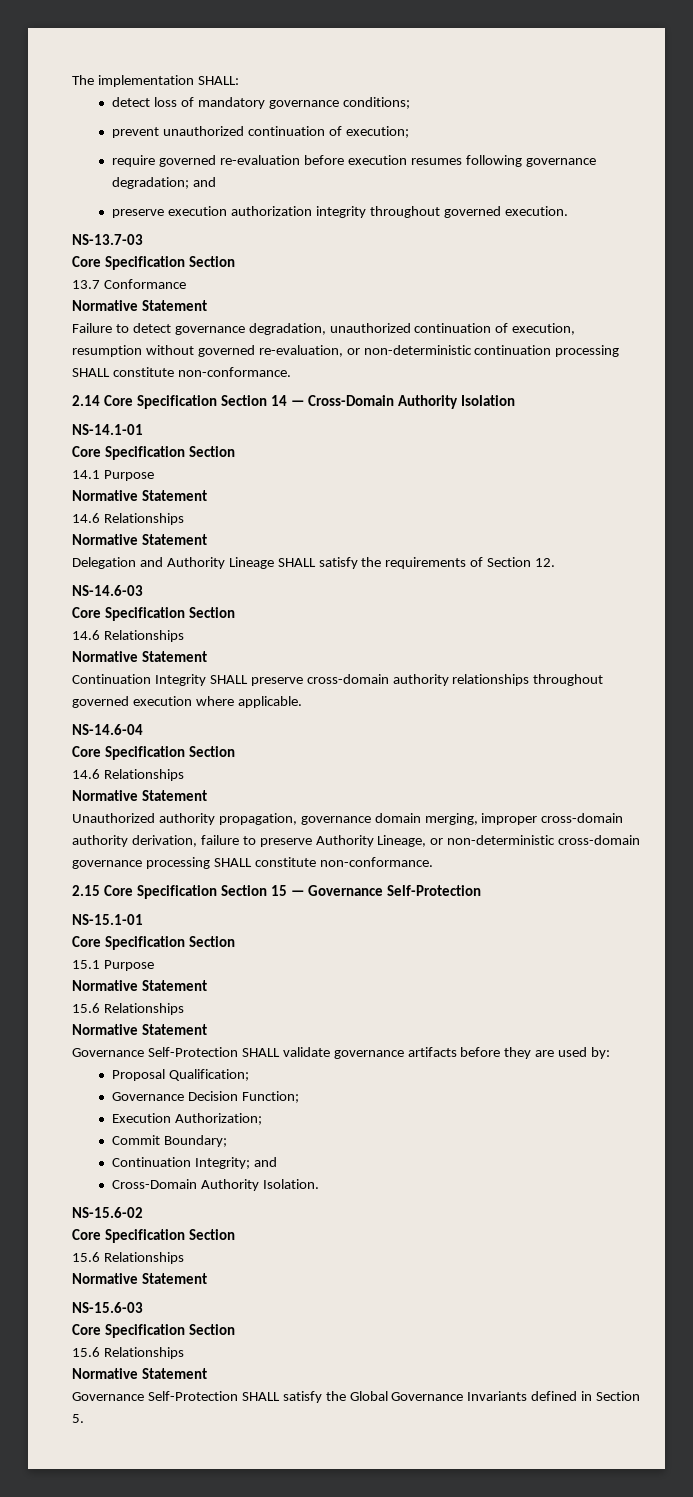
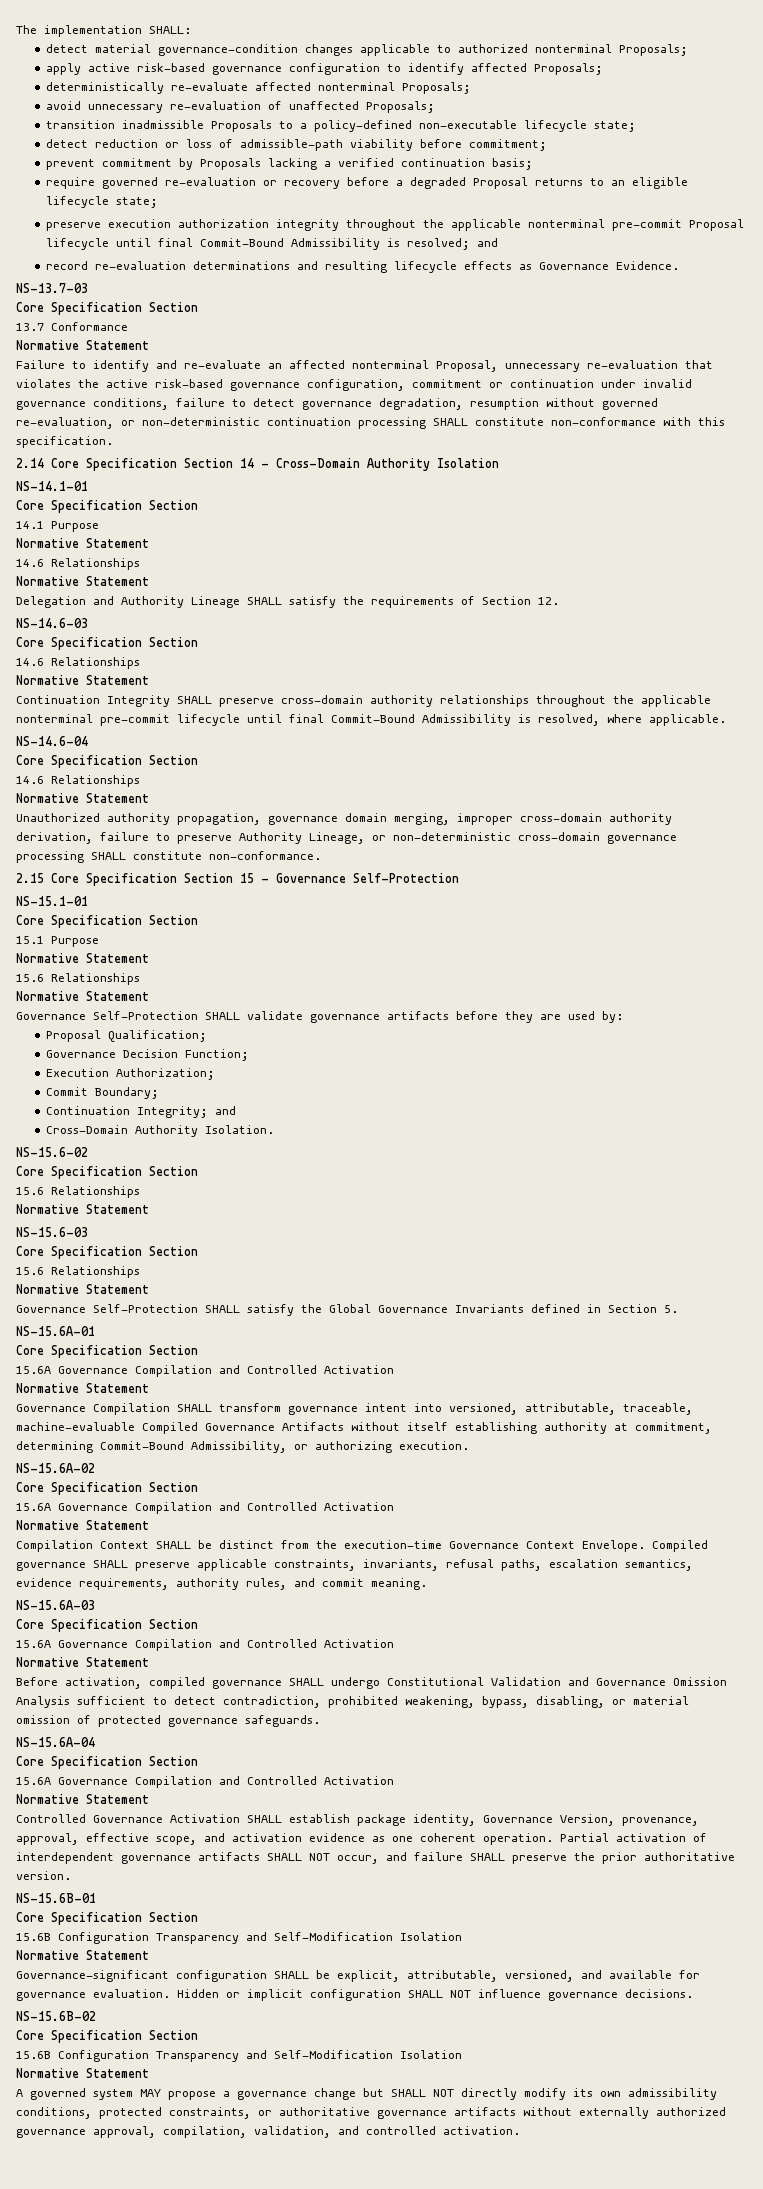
- detect loss of mandatory governance conditions;
- prevent unauthorized continuation of execution;
- require governed re-evaluation before execution resumes following governance degradation; and
+ detect material governance-condition changes applicable to authorized nonterminal Proposals;
+ apply active risk-based governance configuration to identify affected Proposals;
+ deterministically re-evaluate affected nonterminal Proposals;
+ avoid unnecessary re-evaluation of unaffected Proposals;
+ transition inadmissible Proposals to a policy-defined non-executable lifecycle state;
+ detect reduction or loss of admissible-path viability before commitment;
+ prevent commitment by Proposals lacking a verified continuation basis;
+ require governed re-evaluation or recovery before a degraded Proposal returns to an eligible lifecycle state;
- preserve execution authorization integrity throughout governed execution.
+ preserve execution authorization integrity throughout the applicable nonterminal pre-commit Proposal lifecycle until final Commit-Bound Admissibility is resolved; and
+ record re-evaluation determinations and resulting lifecycle effects as Governance Evidence.
- Failure to detect governance degradation, unauthorized continuation of execution, resumption without governed re-evaluation, or non-deterministic continuation processing SHALL constitute non-conformance.
+ Failure to identify and re-evaluate an affected nonterminal Proposal, unnecessary re-evaluation that violates the active risk-based governance configuration, commitment or continuation under invalid governance conditions, failure to detect governance degradation, resumption without governed re-evaluation, or non-deterministic continuation processing SHALL constitute non-conformance with this specification.
- 2.14 Core Specification Section 14 — Cross-Domain Authority Isolation
+ 2.14 Core Specification Section 14 - Cross-Domain Authority Isolation
- Continuation Integrity SHALL preserve cross-domain authority relationships throughout governed execution where applicable.
+ Continuation Integrity SHALL preserve cross-domain authority relationships throughout the applicable nonterminal pre-commit lifecycle until final Commit-Bound Admissibility is resolved, where applicable.
- 2.15 Core Specification Section 15 — Governance Self-Protection
+ 2.15 Core Specification Section 15 - Governance Self-Protection
+ NS-15.6A-01
+ Core Specification Section
+ 15.6A Governance Compilation and Controlled Activation
+ Normative Statement
+ Governance Compilation SHALL transform governance intent into versioned, attributable, traceable, machine-evaluable Compiled Governance Artifacts without itself establishing authority at commitment, determining Commit-Bound Admissibility, or authorizing execution.
+ NS-15.6A-02
+ Core Specification Section
+ 15.6A Governance Compilation and Controlled Activation
+ Normative Statement
+ Compilation Context SHALL be distinct from the execution-time Governance Context Envelope. Compiled governance SHALL preserve applicable constraints, invariants, refusal paths, escalation semantics, evidence requirements, authority rules, and commit meaning.
+ NS-15.6A-03
+ Core Specification Section
+ 15.6A Governance Compilation and Controlled Activation
+ Normative Statement
+ Before activation, compiled governance SHALL undergo Constitutional Validation and Governance Omission Analysis sufficient to detect contradiction, prohibited weakening, bypass, disabling, or material omission of protected governance safeguards.
+ NS-15.6A-04
+ Core Specification Section
+ 15.6A Governance Compilation and Controlled Activation
+ Normative Statement
+ Controlled Governance Activation SHALL establish package identity, Governance Version, provenance, approval, effective scope, and activation evidence as one coherent operation. Partial activation of interdependent governance artifacts SHALL NOT occur, and failure SHALL preserve the prior authoritative version.
+ NS-15.6B-01
+ Core Specification Section
+ 15.6B Configuration Transparency and Self-Modification Isolation
+ Normative Statement
+ Governance-significant configuration SHALL be explicit, attributable, versioned, and available for governance evaluation. Hidden or implicit configuration SHALL NOT influence governance decisions.
+ NS-15.6B-02
+ Core Specification Section
+ 15.6B Configuration Transparency and Self-Modification Isolation
+ Normative Statement
+ A governed system MAY propose a governance change but SHALL NOT directly modify its own admissibility conditions, protected constraints, or authoritative governance artifacts without externally authorized governance approval, compilation, validation, and controlled activation.

